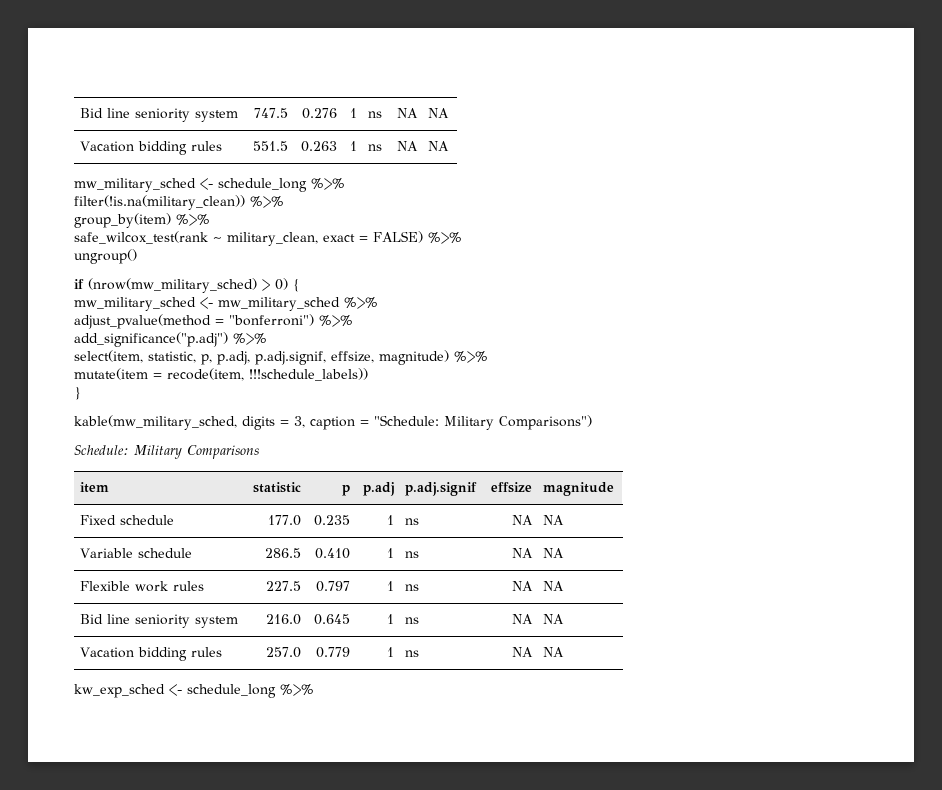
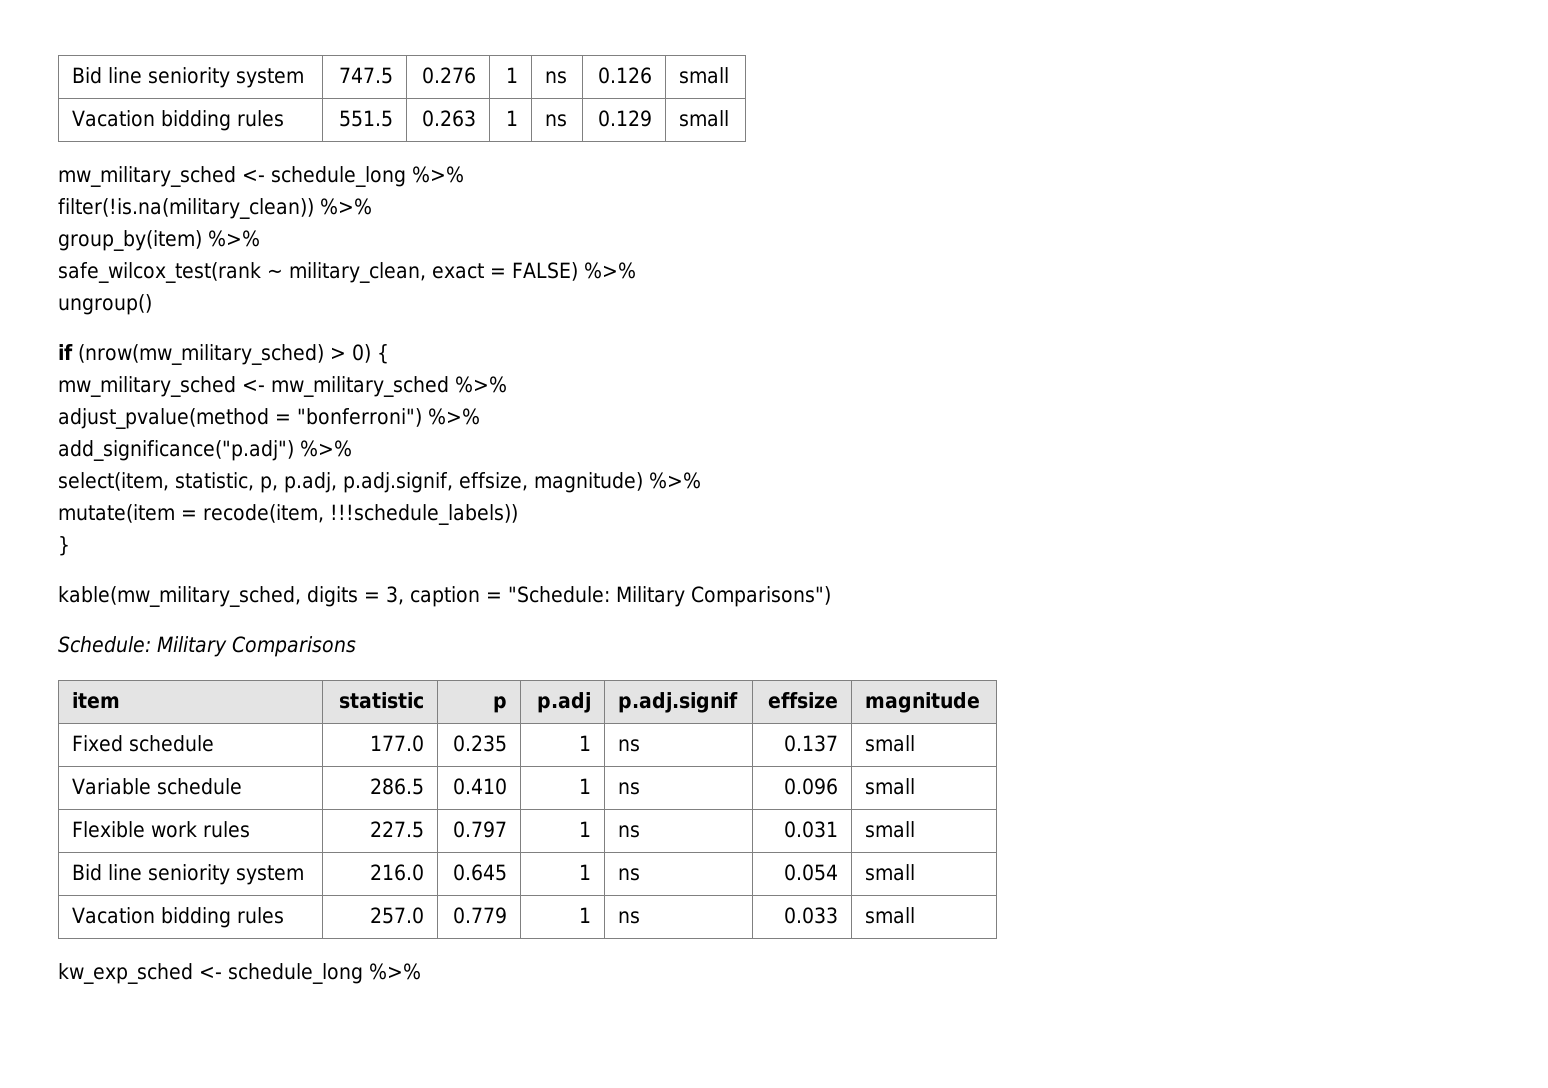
- Bid line seniority system | 747.5 | 0.276 | 1 | ns | NA | NA
+ Bid line seniority system | 747.5 | 0.276 | 1 | ns | 0.126 | small
- Vacation bidding rules | 551.5 | 0.263 | 1 | ns | NA | NA
+ Vacation bidding rules | 551.5 | 0.263 | 1 | ns | 0.129 | small
- Fixed schedule | 177.0 | 0.235 | 1 | ns | NA | NA
+ Fixed schedule | 177.0 | 0.235 | 1 | ns | 0.137 | small
- Variable schedule | 286.5 | 0.410 | 1 | ns | NA | NA
+ Variable schedule | 286.5 | 0.410 | 1 | ns | 0.096 | small
- Flexible work rules | 227.5 | 0.797 | 1 | ns | NA | NA
+ Flexible work rules | 227.5 | 0.797 | 1 | ns | 0.031 | small
- Bid line seniority system | 216.0 | 0.645 | 1 | ns | NA | NA
+ Bid line seniority system | 216.0 | 0.645 | 1 | ns | 0.054 | small
- Vacation bidding rules | 257.0 | 0.779 | 1 | ns | NA | NA
+ Vacation bidding rules | 257.0 | 0.779 | 1 | ns | 0.033 | small

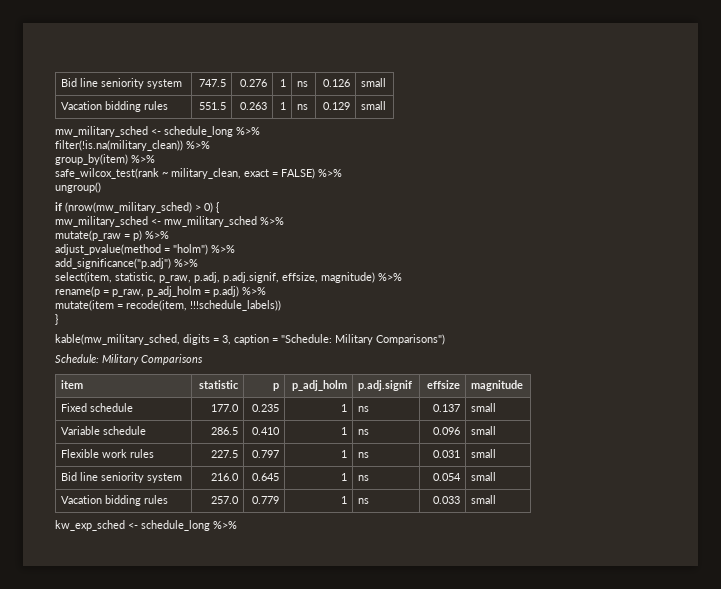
+ mutate(p_raw = p) %>%
- adjust_pvalue(method = "bonferroni") %>%
+ adjust_pvalue(method = "holm") %>%
- select(item, statistic, p, p.adj, p.adj.signif, effsize, magnitude) %>%
+ select(item, statistic, p_raw, p.adj, p.adj.signif, effsize, magnitude) %>%
+ rename(p = p_raw, p_adj_holm = p.adj) %>%
- item | statistic | p | p.adj | p.adj.signif | effsize | magnitude
+ item | statistic | p | p_adj_holm | p.adj.signif | effsize | magnitude

